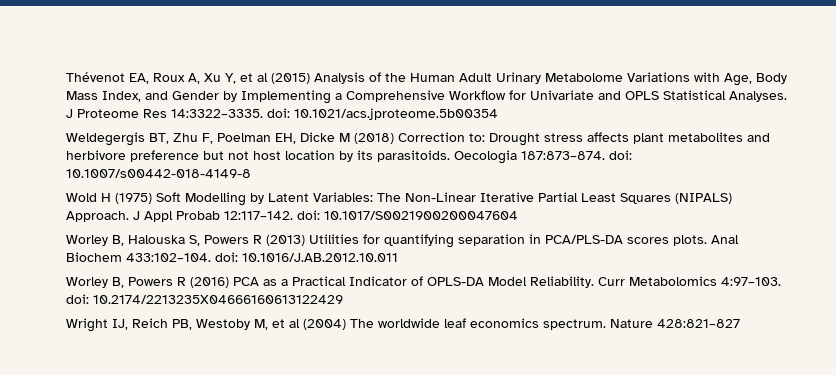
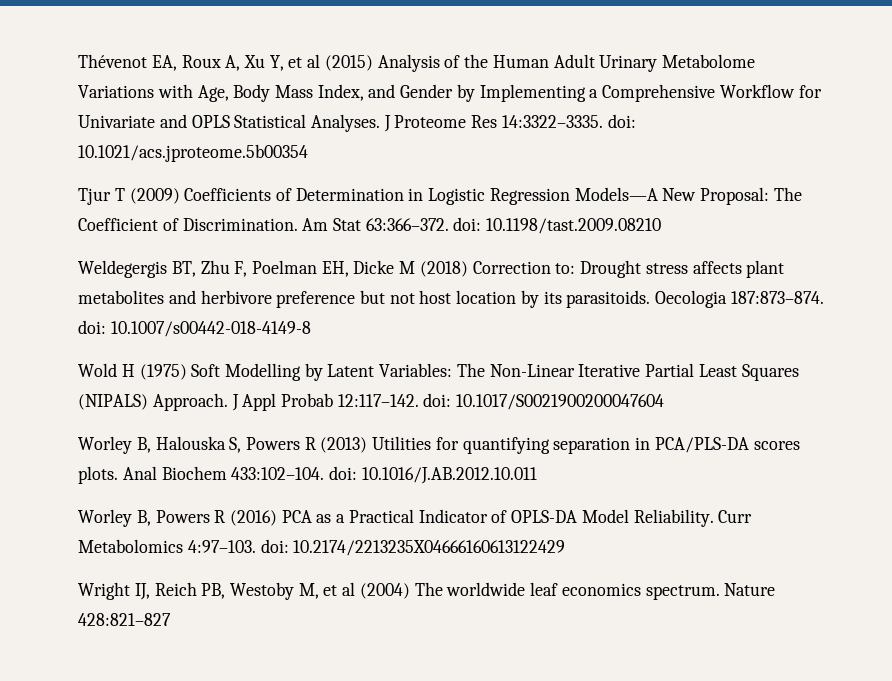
+ Tjur T (2009) Coefficients of Determination in Logistic Regression Models—A New Proposal: The Coefficient of Discrimination. Am Stat 63:366–372. doi: 10.1198/tast.2009.08210

